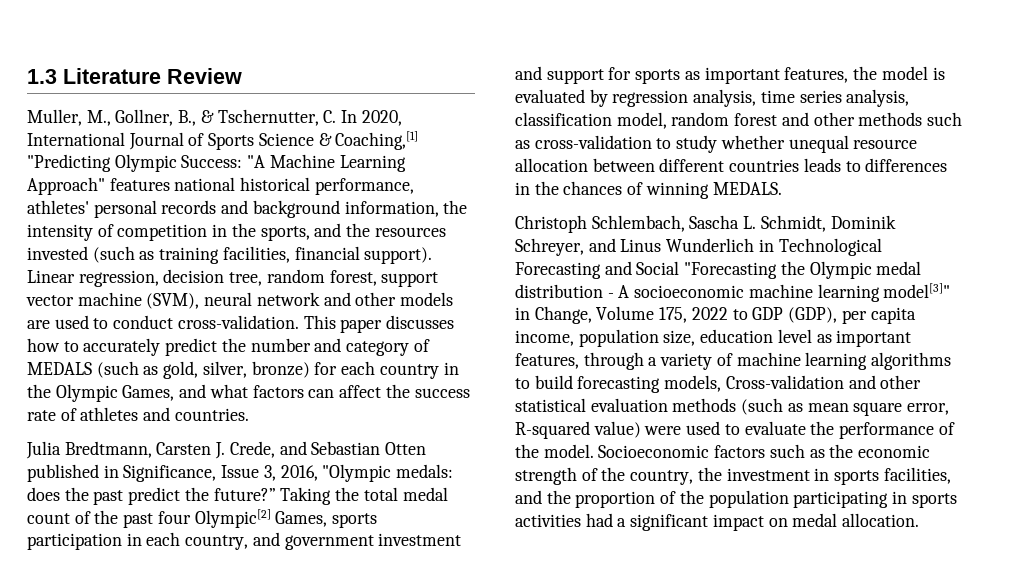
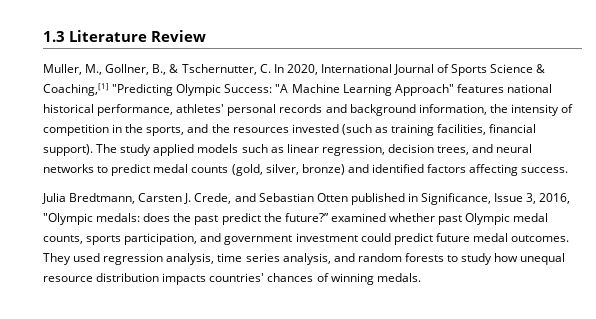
- Linear regression, decision tree, random forest, support vector machine (SVM), neural network and other models are used to conduct cross-validation. This paper discusses how to accurately predict the number and category of MEDALS (such as gold, silver, bronze) for each country in the Olympic Games, and what factors can affect the success rate of athletes and countries.
+ The study applied models such as linear regression, decision trees, and neural networks to predict medal counts (gold, silver, bronze) and identified factors affecting success.
- Julia Bredtmann, Carsten J. Crede, and Sebastian Otten published in Significance, Issue 3, 2016, "Olympic medals: does the past predict the future?” Taking the total medal count of the past four Olympic[2] Games, sports participation in each country, and government investment and support for sports as important features, the model is evaluated by regression analysis, time series analysis, classification model, random forest and other methods such as cross-validation to study whether unequal resource allocation between different countries leads to differences in the chances of winning MEDALS.
- Christoph Schlembach, Sascha L. Schmidt, Dominik Schreyer, and Linus Wunderlich in Technological Forecasting and Social "Forecasting the Olympic medal distribution - A socioeconomic machine learning model[3]" in Change, Volume 175, 2022 to GDP (GDP), per capita income, population size, education level as important features, through a variety of machine learning algorithms to build forecasting models, Cross-validation and other statistical evaluation methods (such as mean square error, R-squared value) were used to evaluate the performance of the model. Socioeconomic factors such as the economic strength of the country, the investment in sports facilities, and the proportion of the population participating in sports activities had a significant impact on medal allocation.
+ Julia Bredtmann, Carsten J. Crede, and Sebastian Otten published in Significance, Issue 3, 2016, "Olympic medals: does the past predict the future?” examined whether past Olympic medal counts, sports participation, and government investment could predict future medal outcomes. They used regression analysis, time series analysis, and random forests to study how unequal resource distribution impacts countries' chances of winning medals.

